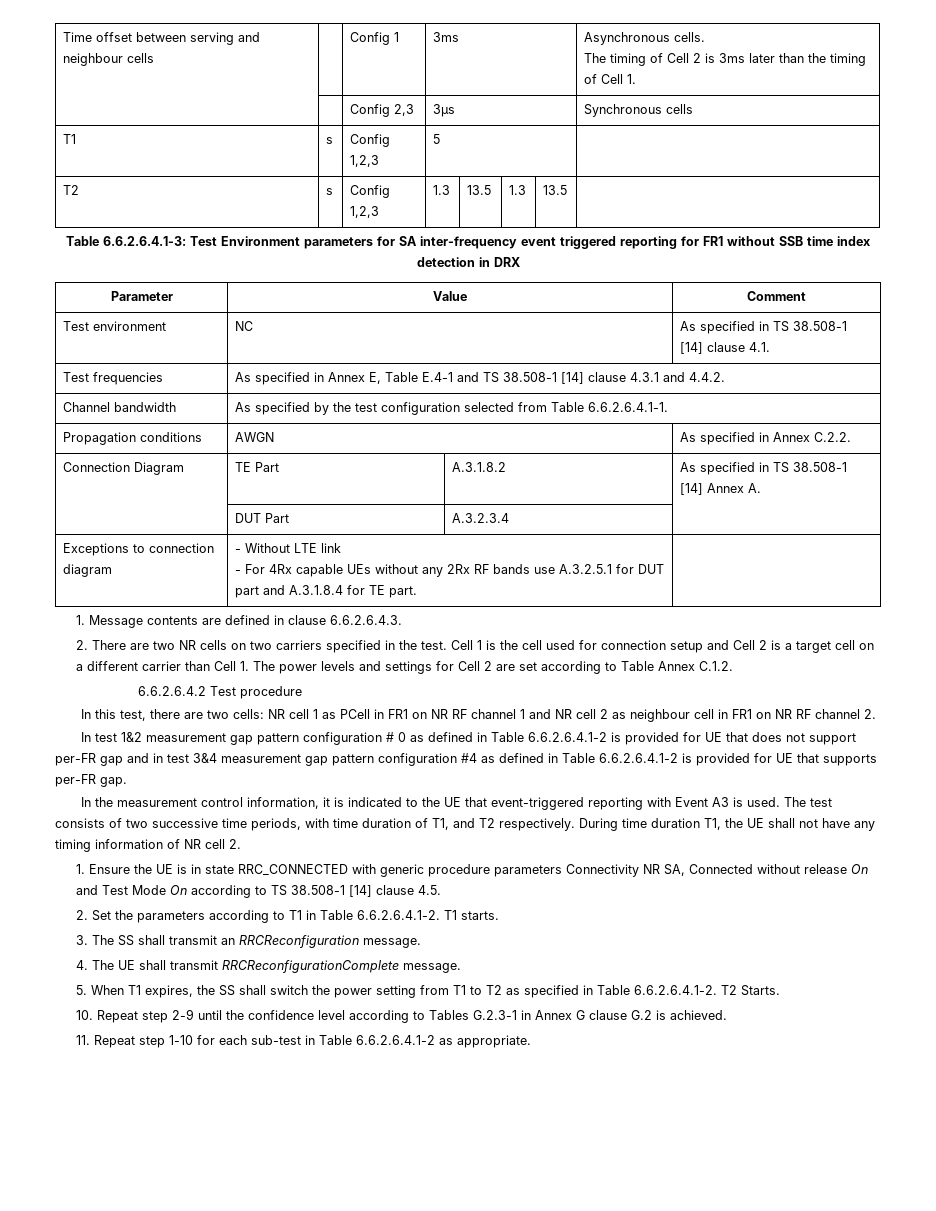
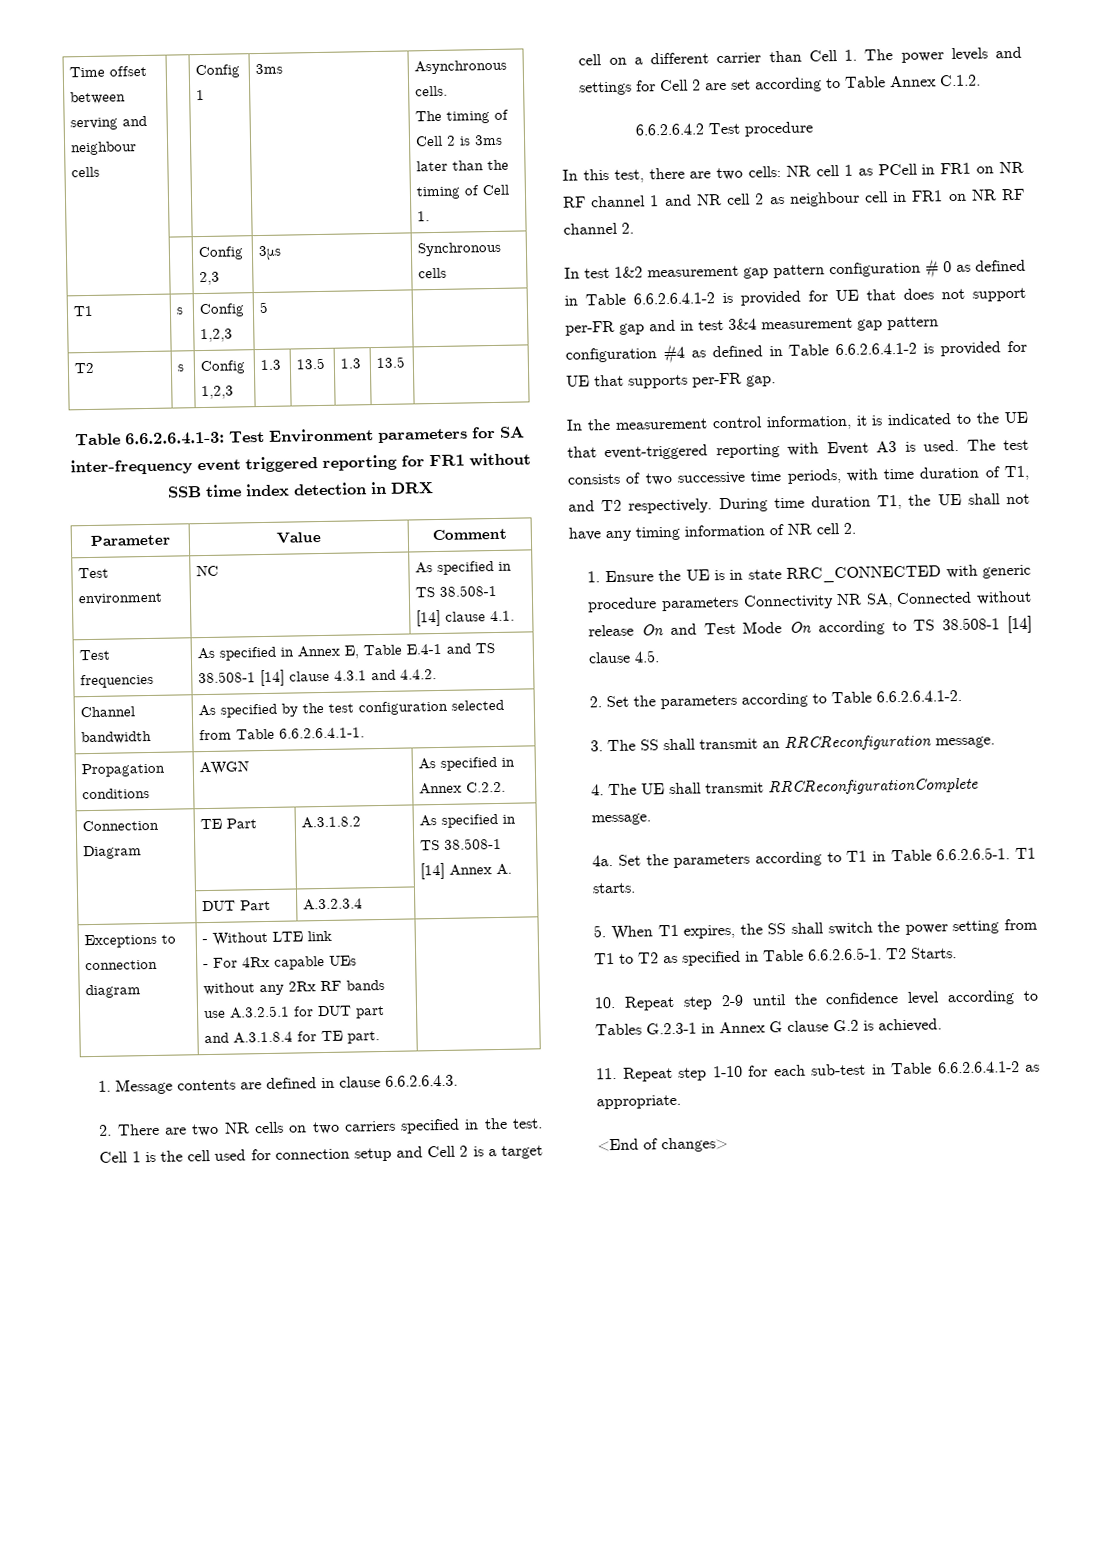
- 2. Set the parameters according to T1 in Table 6.6.2.6.4.1-2. T1 starts.
+ 2. Set the parameters according to Table 6.6.2.6.4.1-2.
+ 4a. Set the parameters according to T1 in Table 6.6.2.6.5-1. T1 starts.
- 5. When T1 expires, the SS shall switch the power setting from T1 to T2 as specified in Table 6.6.2.6.4.1-2. T2 Starts.
+ 5. When T1 expires, the SS shall switch the power setting from T1 to T2 as specified in Table 6.6.2.6.5-1. T2 Starts.
+ <End of changes>

